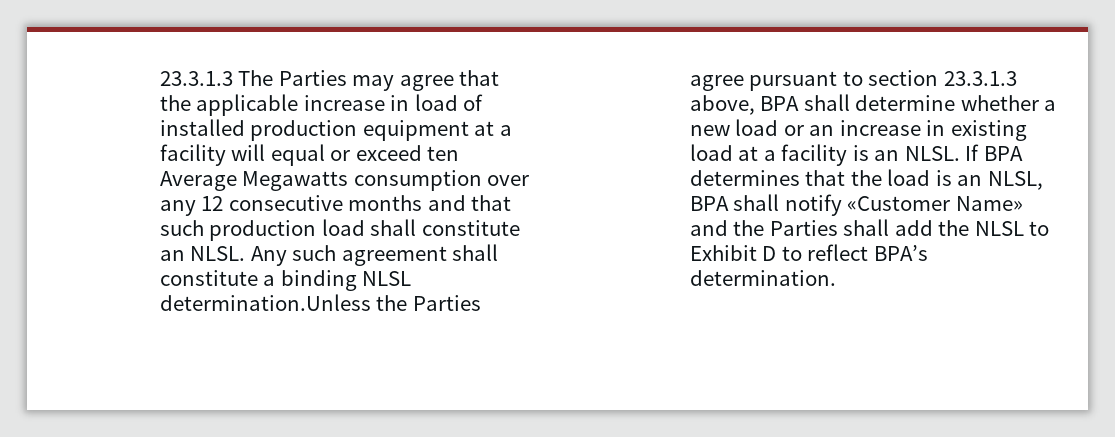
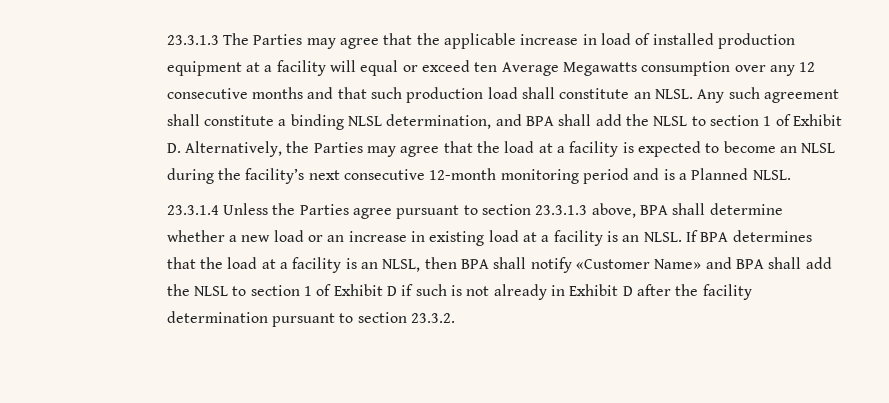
- Any such agreement shall constitute a binding NLSL determination.Unless the Parties agree pursuant to section 23.3.1.3 above, BPA shall determine whether a new load or an increase in existing load at a facility is an NLSL.
+ Any such agreement shall constitute a binding NLSL determination, and BPA shall add the NLSL to section 1 of Exhibit D. Alternatively, the Parties may agree that the load at a facility is expected to become an NLSL during the facility’s next consecutive 12-month monitoring period and is a Planned NLSL.
+ 23.3.1.4 Unless the Parties agree pursuant to section 23.3.1.3 above, BPA shall determine whether a new load or an increase in existing load at a facility is an NLSL.
- If BPA determines that the load is an NLSL, BPA shall notify «Customer Name» and the Parties shall add the NLSL to Exhibit D to reflect BPA’s determination.
+ If BPA determines that the load at a facility is an NLSL, then BPA shall notify «Customer Name» and BPA shall add the NLSL to section 1 of Exhibit D if such is not already in Exhibit D after the facility determination pursuant to section 23.3.2.

